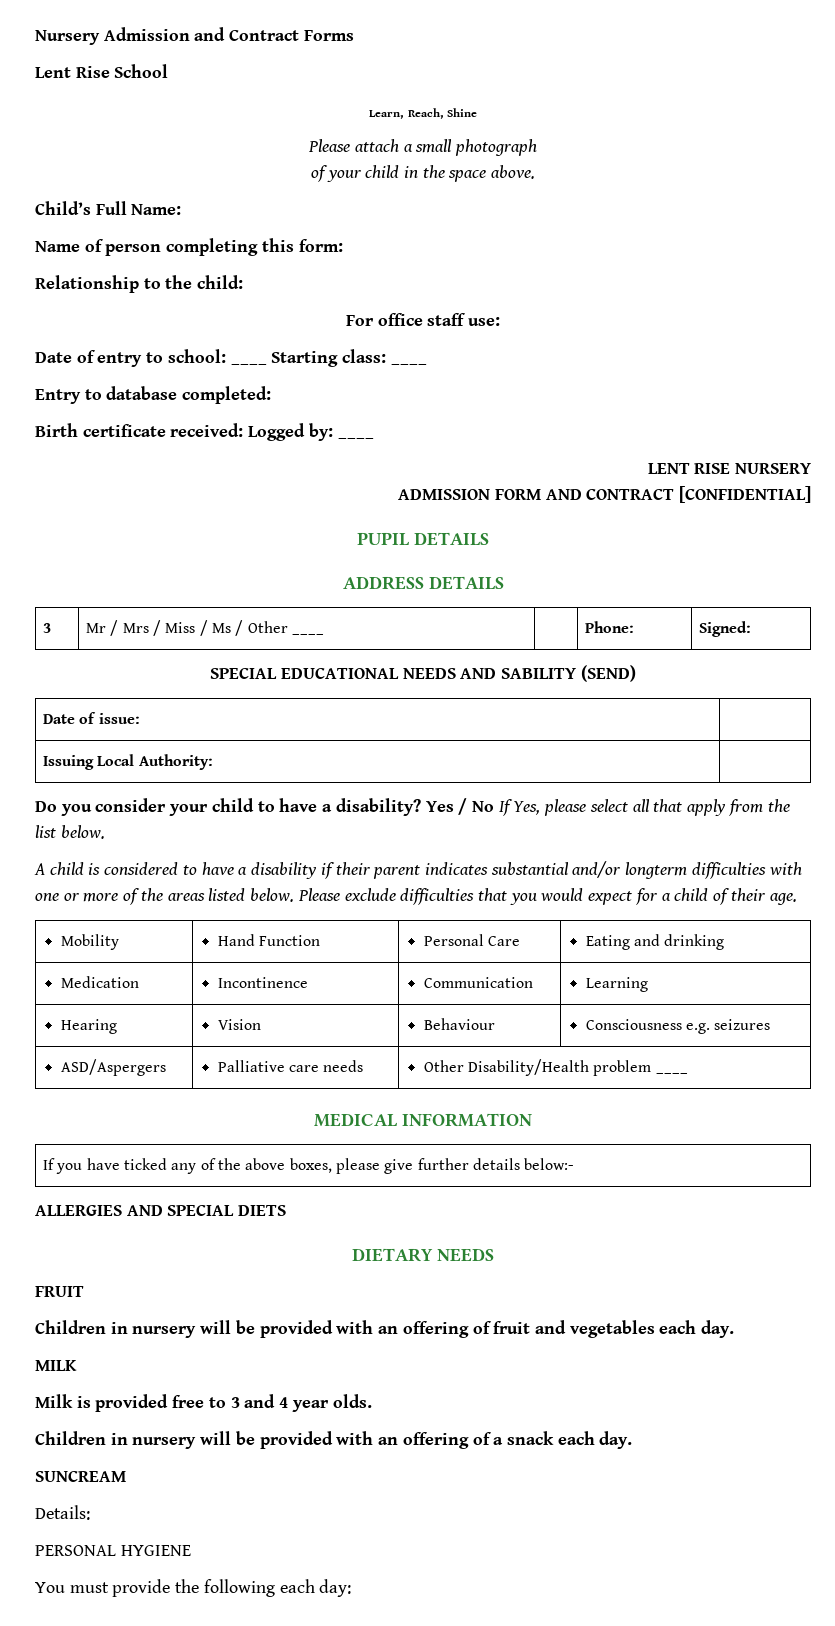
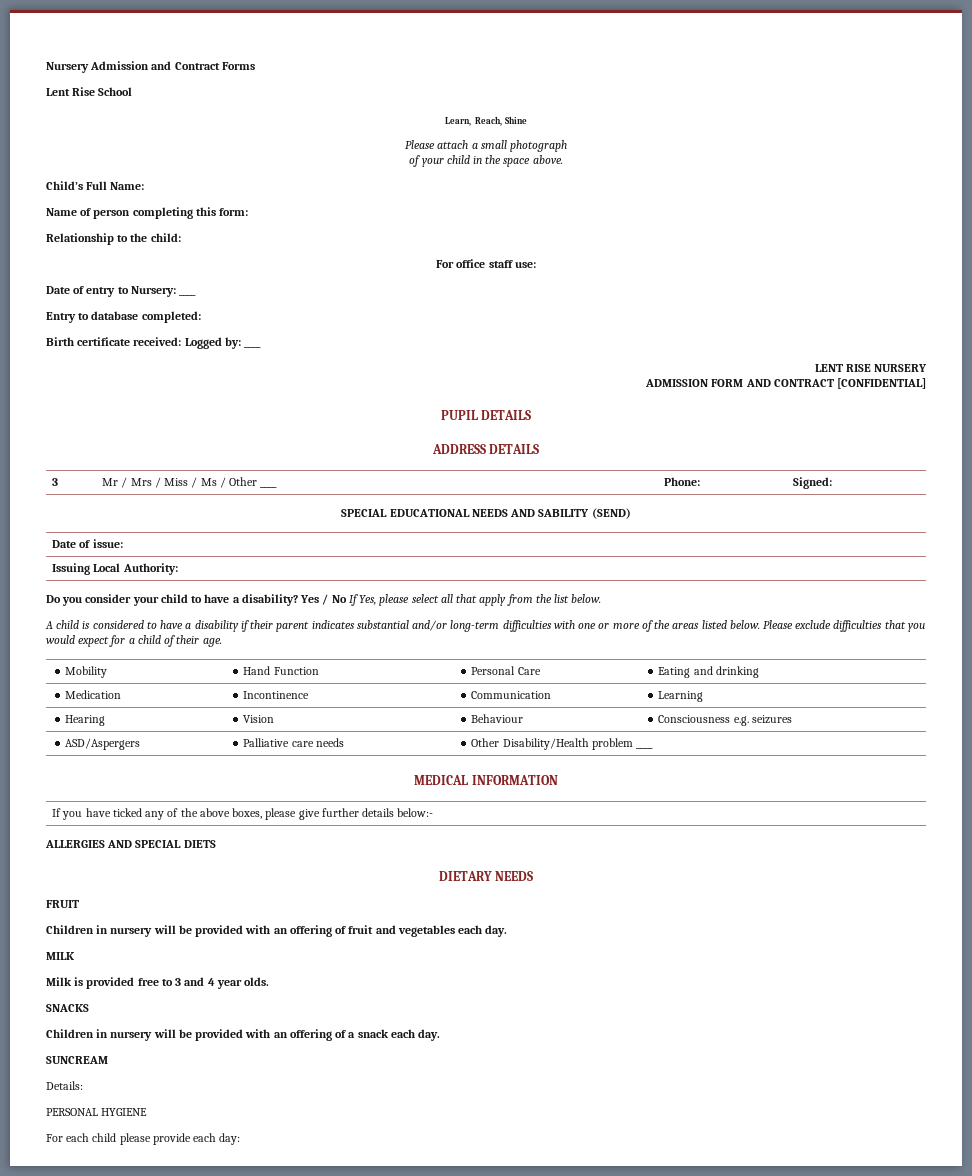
- Date of entry to school: ____ Starting class: ____
+ Date of entry to Nursery: ____
- A child is considered to have a disability if their parent indicates substantial and/or longterm difficulties with one or more of the areas listed below.
+ A child is considered to have a disability if their parent indicates substantial and/or long-term difficulties with one or more of the areas listed below.
+ SNACKS
- You must provide the following each day:
+ For each child please provide each day:

